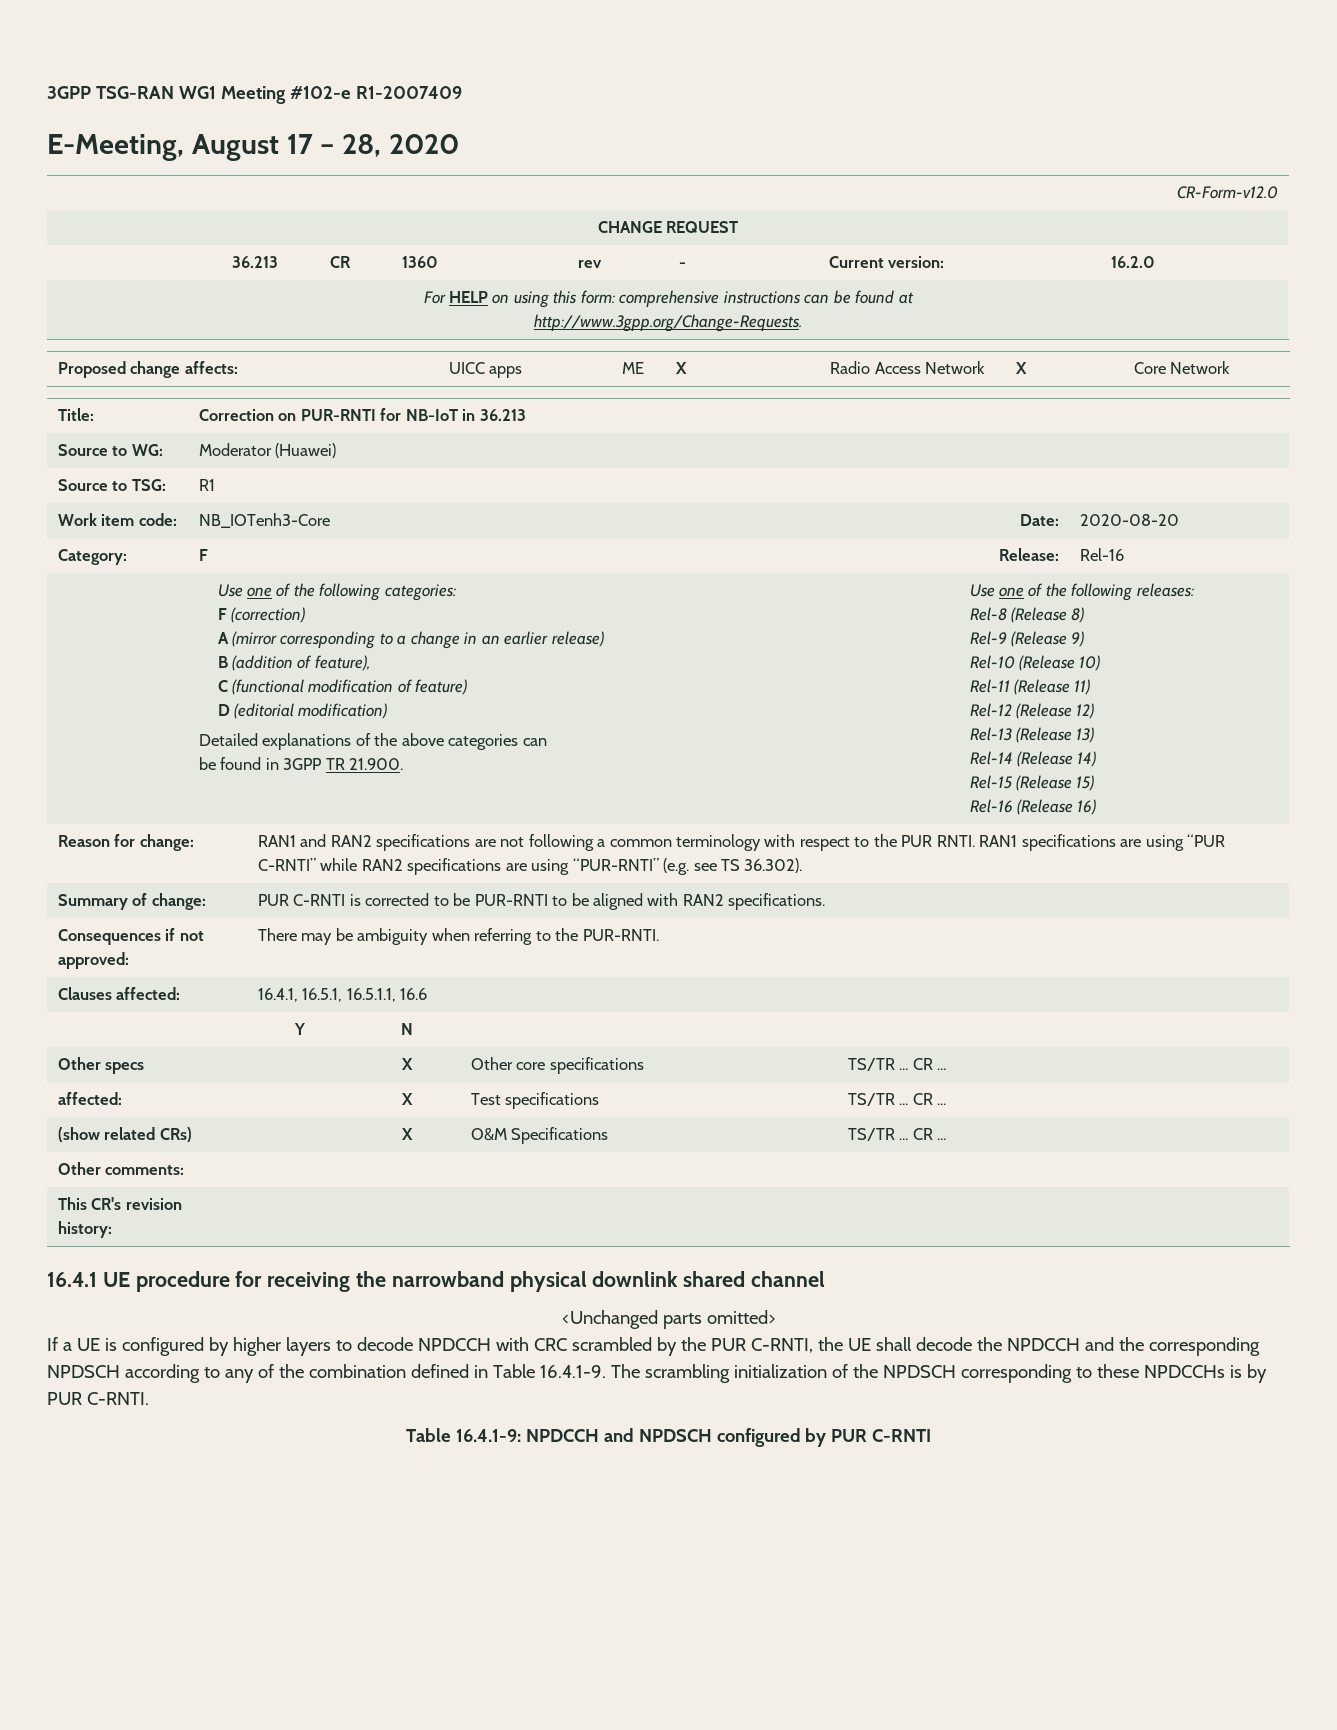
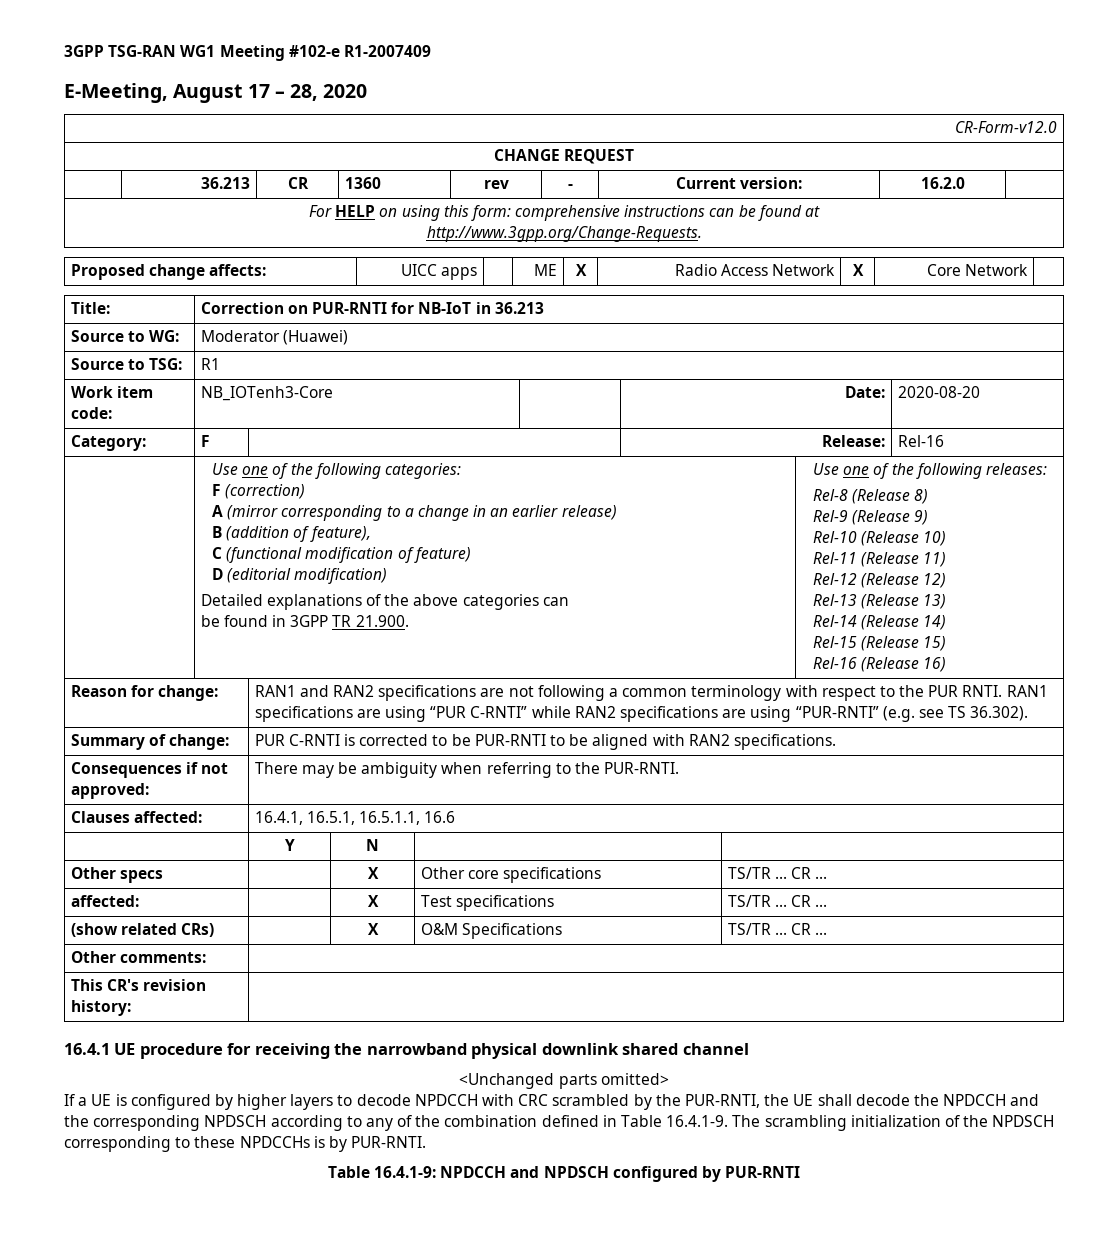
- If a UE is configured by higher layers to decode NPDCCH with CRC scrambled by the PUR C-RNTI, the UE shall decode the NPDCCH and the corresponding NPDSCH according to any of the combination defined in Table 16.4.1-9. The scrambling initialization of the NPDSCH corresponding to these NPDCCHs is by PUR C-RNTI.
+ If a UE is configured by higher layers to decode NPDCCH with CRC scrambled by the PUR-RNTI, the UE shall decode the NPDCCH and the corresponding NPDSCH according to any of the combination defined in Table 16.4.1-9. The scrambling initialization of the NPDSCH corresponding to these NPDCCHs is by PUR-RNTI.
- Table 16.4.1-9: NPDCCH and NPDSCH configured by PUR C-RNTI
+ Table 16.4.1-9: NPDCCH and NPDSCH configured by PUR-RNTI

